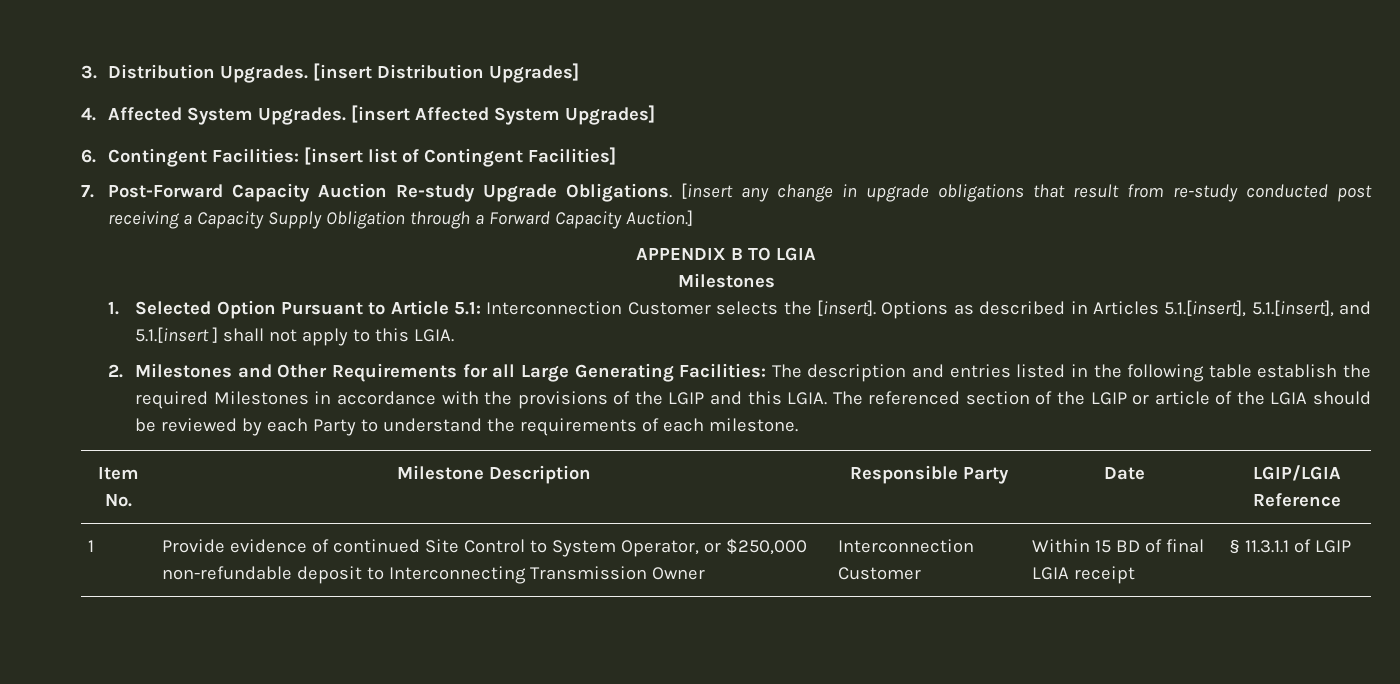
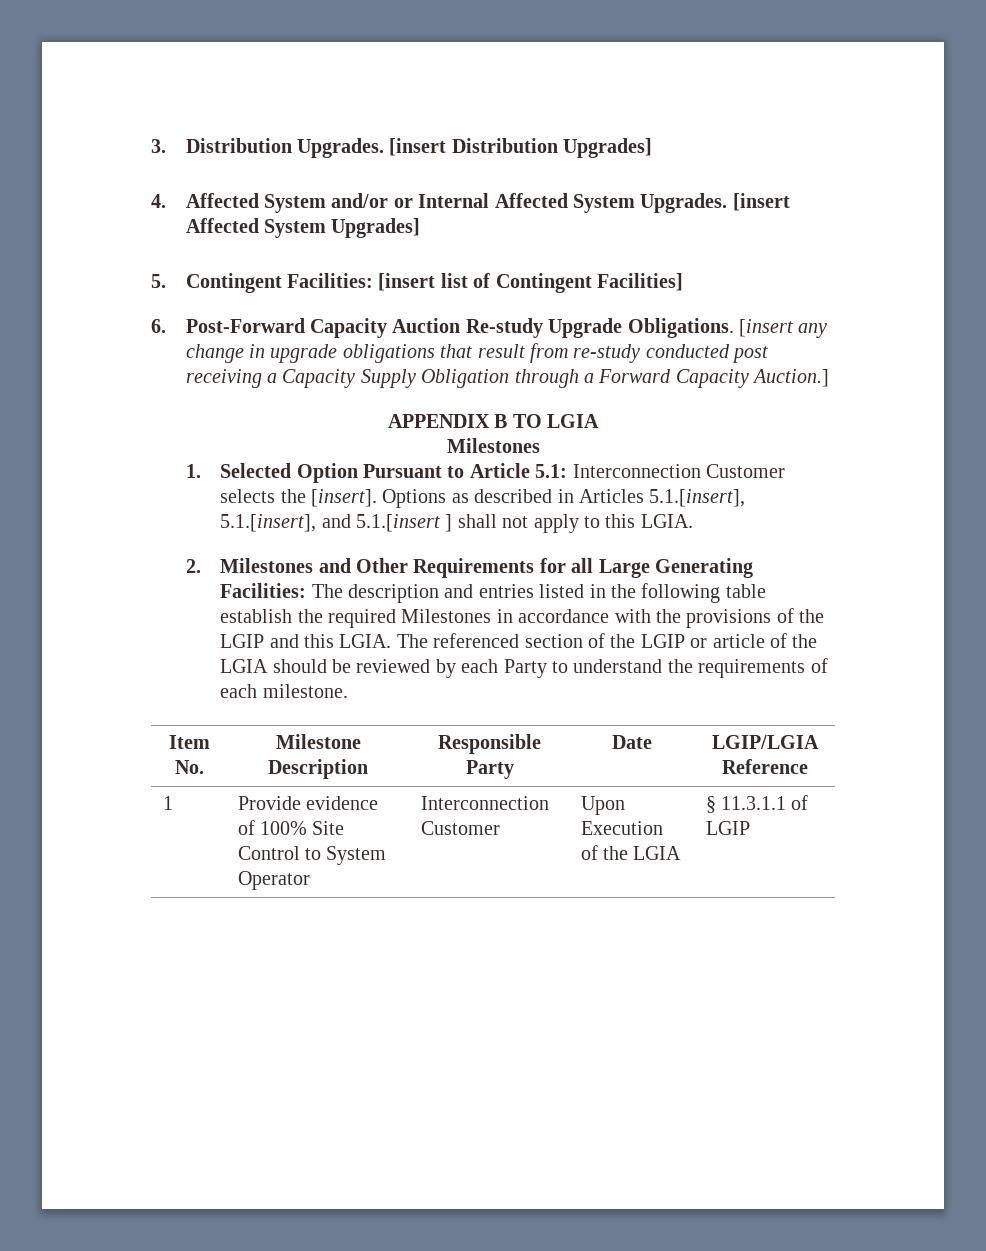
- 4. Affected System Upgrades.
+ 4. Affected System and/or or Internal Affected System Upgrades.
- 6. Contingent Facilities: [insert list of Contingent Facilities]
+ 5. Contingent Facilities: [insert list of Contingent Facilities]
- 7. Post-Forward Capacity Auction Re-study Upgrade Obligations.
+ 6. Post-Forward Capacity Auction Re-study Upgrade Obligations.
- 1 | Provide evidence of continued Site Control to System Operator, or $250,000 non-refundable deposit to Interconnecting Transmission Owner | Interconnection Customer | Within 15 BD of final LGIA receipt | § 11.3.1.1 of LGIP
+ 1 | Provide evidence of 100% Site Control to System Operator | Interconnection Customer | Upon Execution of the LGIA | § 11.3.1.1 of LGIP

